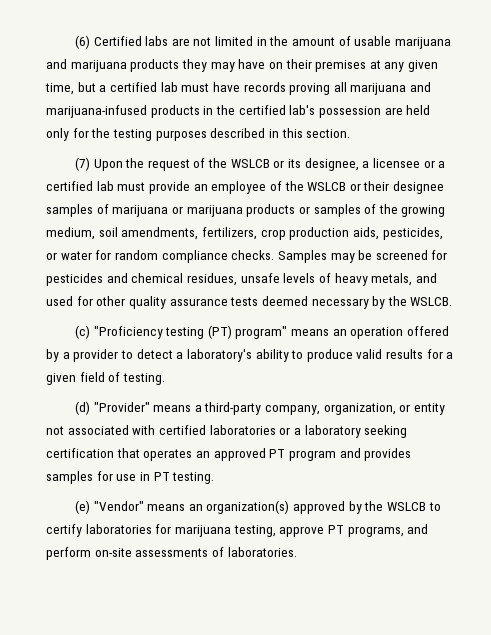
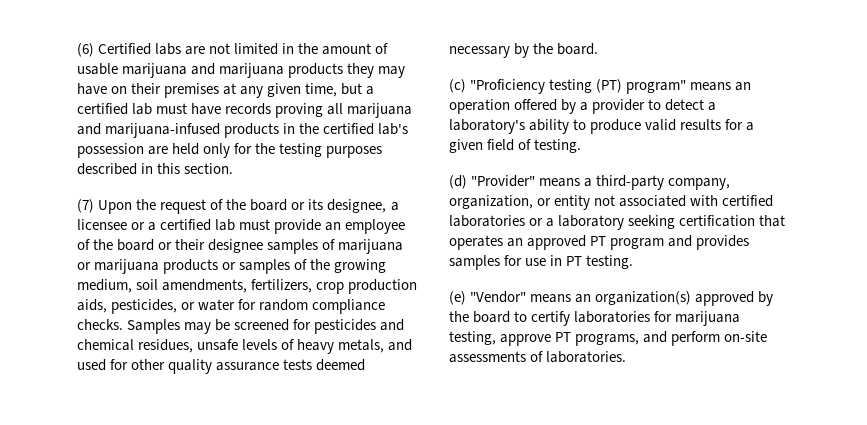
- (7) Upon the request of the WSLCB or its designee, a licensee or a certified lab must provide an employee of the WSLCB or their designee samples of marijuana or marijuana products or samples of the growing medium, soil amendments, fertilizers, crop production aids, pesticides, or water for random compliance checks.
+ (7) Upon the request of the board or its designee, a licensee or a certified lab must provide an employee of the board or their designee samples of marijuana or marijuana products or samples of the growing medium, soil amendments, fertilizers, crop production aids, pesticides, or water for random compliance checks.
- Samples may be screened for pesticides and chemical residues, unsafe levels of heavy metals, and used for other quality assurance tests deemed necessary by the WSLCB.
+ Samples may be screened for pesticides and chemical residues, unsafe levels of heavy metals, and used for other quality assurance tests deemed necessary by the board.
- (e) "Vendor" means an organization(s) approved by the WSLCB to certify laboratories for marijuana testing, approve PT programs, and perform on-site assessments of laboratories.
+ (e) "Vendor" means an organization(s) approved by the board to certify laboratories for marijuana testing, approve PT programs, and perform on-site assessments of laboratories.

